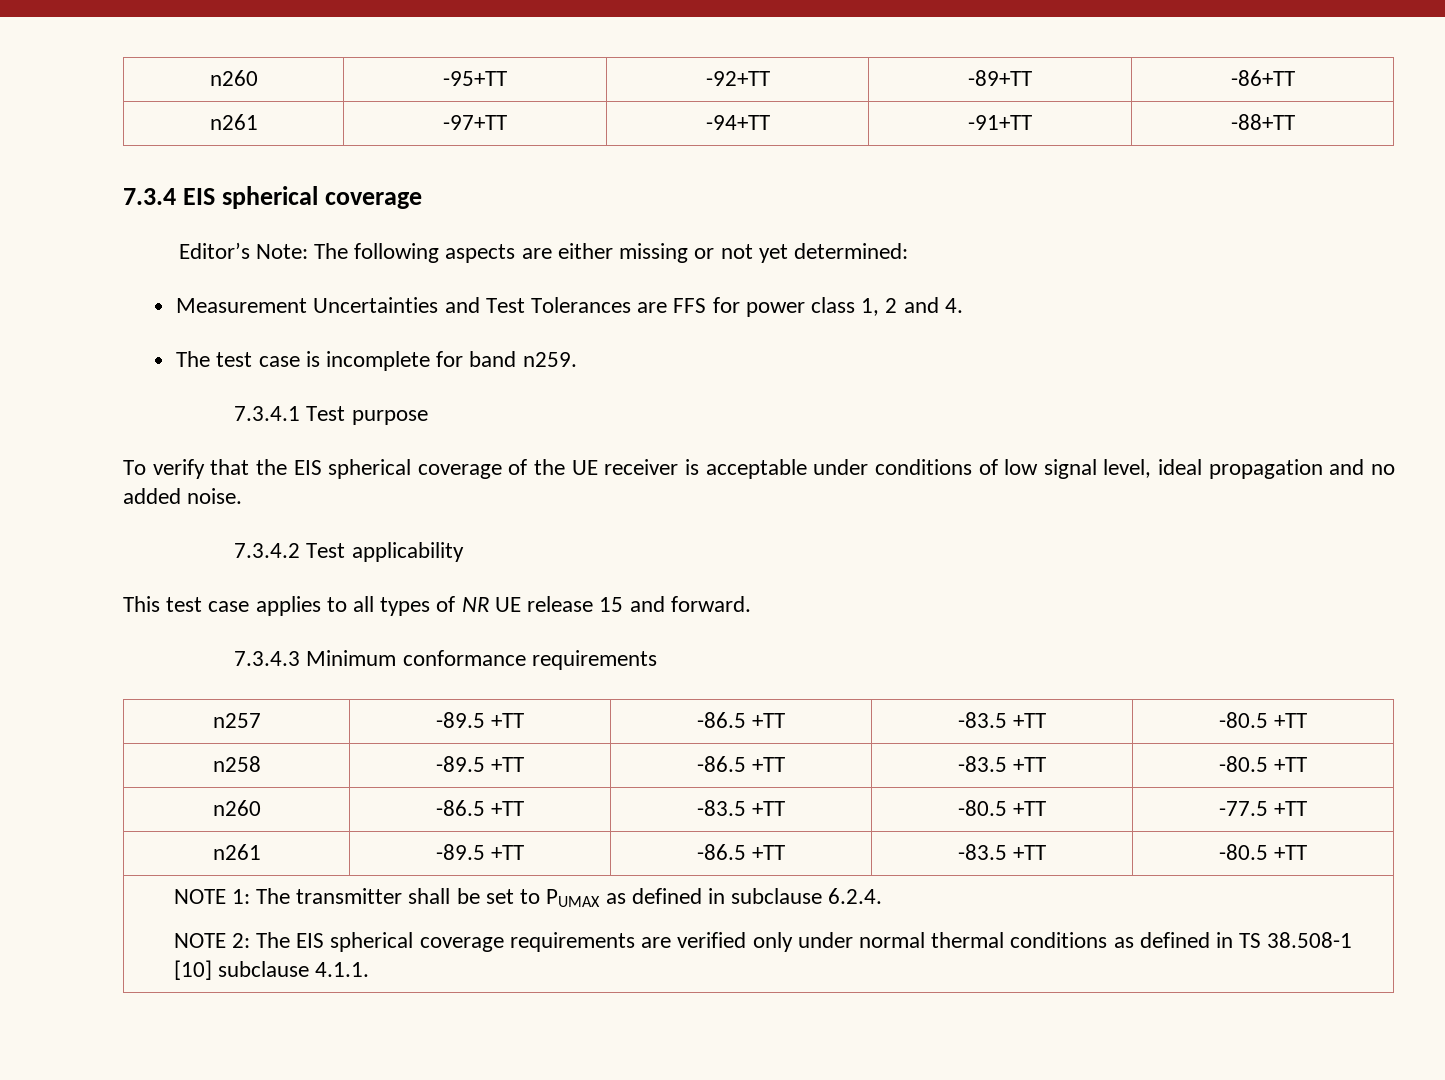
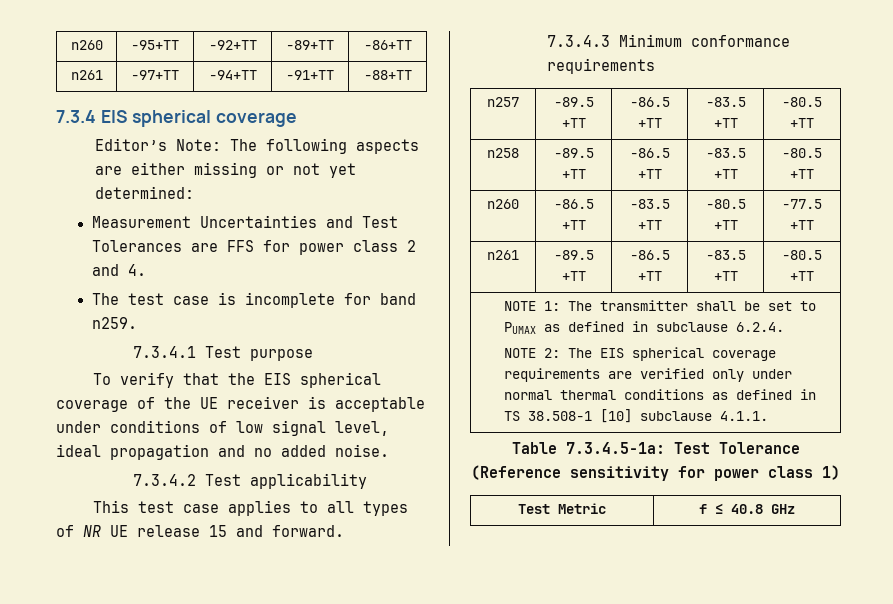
- Measurement Uncertainties and Test Tolerances are FFS for power class 1, 2 and 4.
+ Measurement Uncertainties and Test Tolerances are FFS for power class 2 and 4.
+ Table 7.3.4.5-1a: Test Tolerance (Reference sensitivity for power class 1)
+ Test Metric | f ≤ 40.8 GHz

